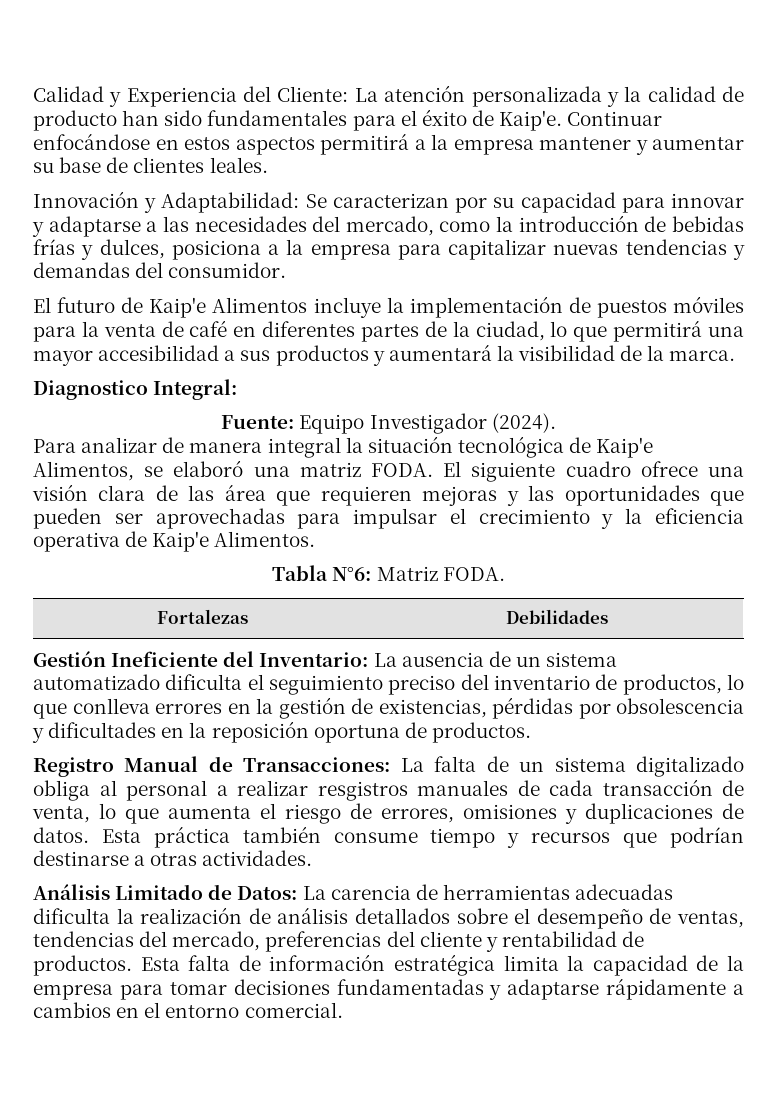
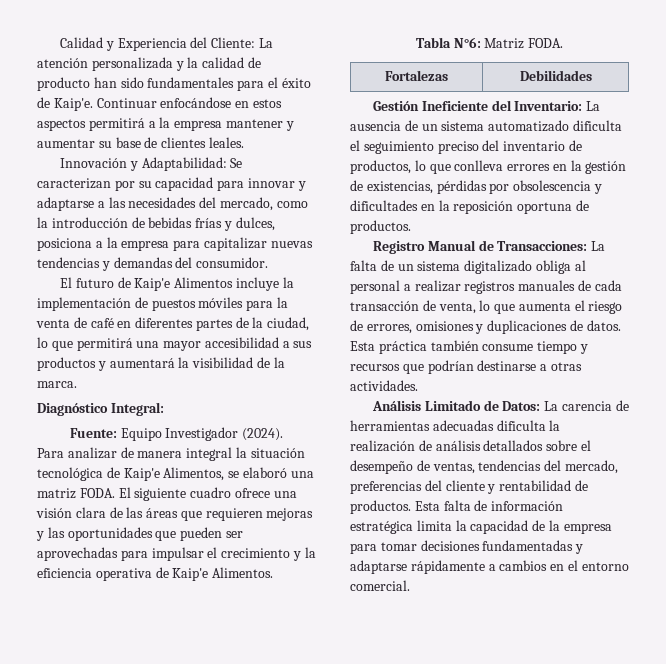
- Diagnostico Integral:
+ Diagnóstico Integral:
- El siguiente cuadro ofrece una visión clara de las área que requieren mejoras y las oportunidades que pueden ser aprovechadas para impulsar el crecimiento y la eficiencia operativa de Kaip'e Alimentos.
+ El siguiente cuadro ofrece una visión clara de las áreas que requieren mejoras y las oportunidades que pueden ser aprovechadas para impulsar el crecimiento y la eficiencia operativa de Kaip'e Alimentos.
- Registro Manual de Transacciones: La falta de un sistema digitalizado obliga al personal a realizar resgistros manuales de cada transacción de venta, lo que aumenta el riesgo de errores, omisiones y duplicaciones de datos.
+ Registro Manual de Transacciones: La falta de un sistema digitalizado obliga al personal a realizar registros manuales de cada transacción de venta, lo que aumenta el riesgo de errores, omisiones y duplicaciones de datos.

